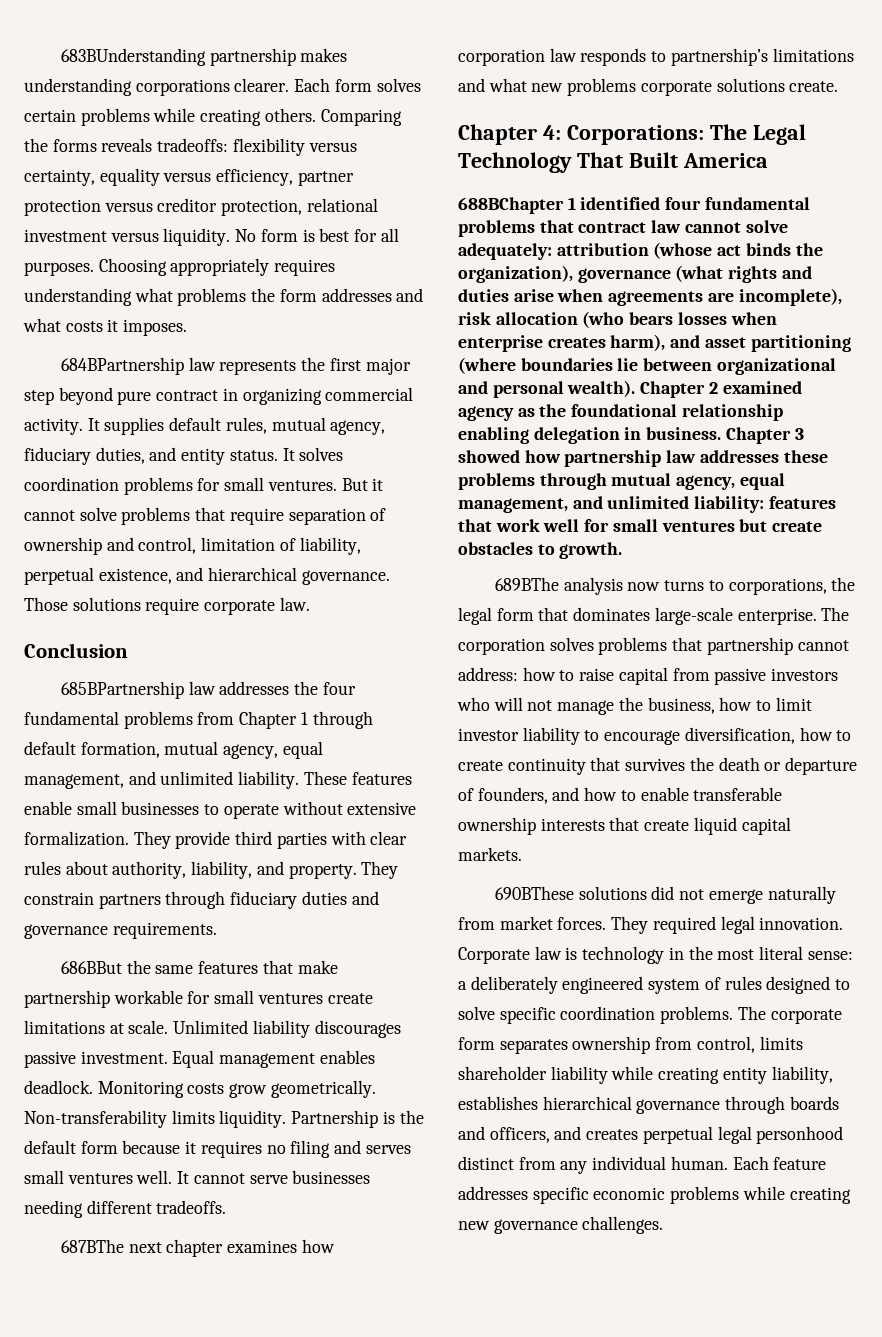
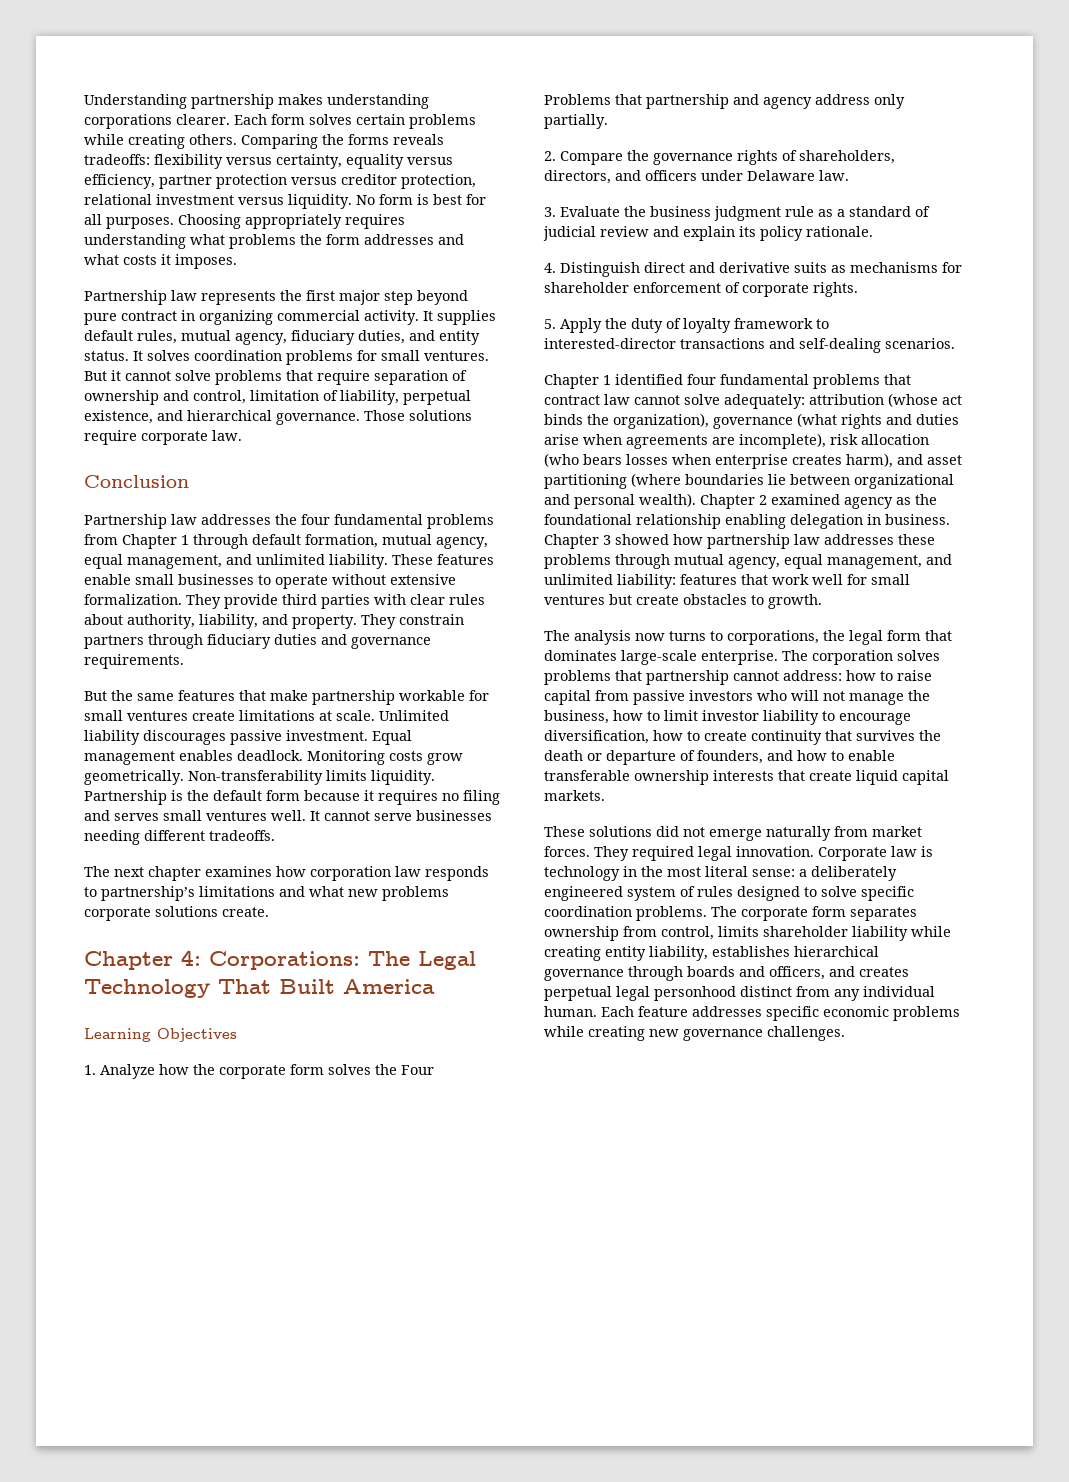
- 683BUnderstanding partnership makes understanding corporations clearer.
+ Understanding partnership makes understanding corporations clearer.
- 684BPartnership law represents the first major step beyond pure contract in organizing commercial activity.
+ Partnership law represents the first major step beyond pure contract in organizing commercial activity.
- 685BPartnership law addresses the four fundamental problems from Chapter 1 through default formation, mutual agency, equal management, and unlimited liability.
+ Partnership law addresses the four fundamental problems from Chapter 1 through default formation, mutual agency, equal management, and unlimited liability.
- 686BBut the same features that make partnership workable for small ventures create limitations at scale.
+ But the same features that make partnership workable for small ventures create limitations at scale.
- 687BThe next chapter examines how corporation law responds to partnership’s limitations and what new problems corporate solutions create.
+ The next chapter examines how corporation law responds to partnership’s limitations and what new problems corporate solutions create.
- 688BChapter 1 identified four fundamental problems that contract law cannot solve adequately: attribution (whose act binds the organization), governance (what rights and duties arise when agreements are incomplete), risk allocation (who bears losses when enterprise creates harm), and asset partitioning (where boundaries lie between organizational and personal wealth).
+ Learning Objectives
+ 1. Analyze how the corporate form solves the Four Problems that partnership and agency address only partially.
+ 2. Compare the governance rights of shareholders, directors, and officers under Delaware law.
+ 3. Evaluate the business judgment rule as a standard of judicial review and explain its policy rationale.
+ 4. Distinguish direct and derivative suits as mechanisms for shareholder enforcement of corporate rights.
+ 5. Apply the duty of loyalty framework to interested-director transactions and self-dealing scenarios.
+ Chapter 1 identified four fundamental problems that contract law cannot solve adequately: attribution (whose act binds the organization), governance (what rights and duties arise when agreements are incomplete), risk allocation (who bears losses when enterprise creates harm), and asset partitioning (where boundaries lie between organizational and personal wealth).
- 689BThe analysis now turns to corporations, the legal form that dominates large-scale enterprise.
+ The analysis now turns to corporations, the legal form that dominates large-scale enterprise.
- 690BThese solutions did not emerge naturally from market forces.
+ These solutions did not emerge naturally from market forces.

